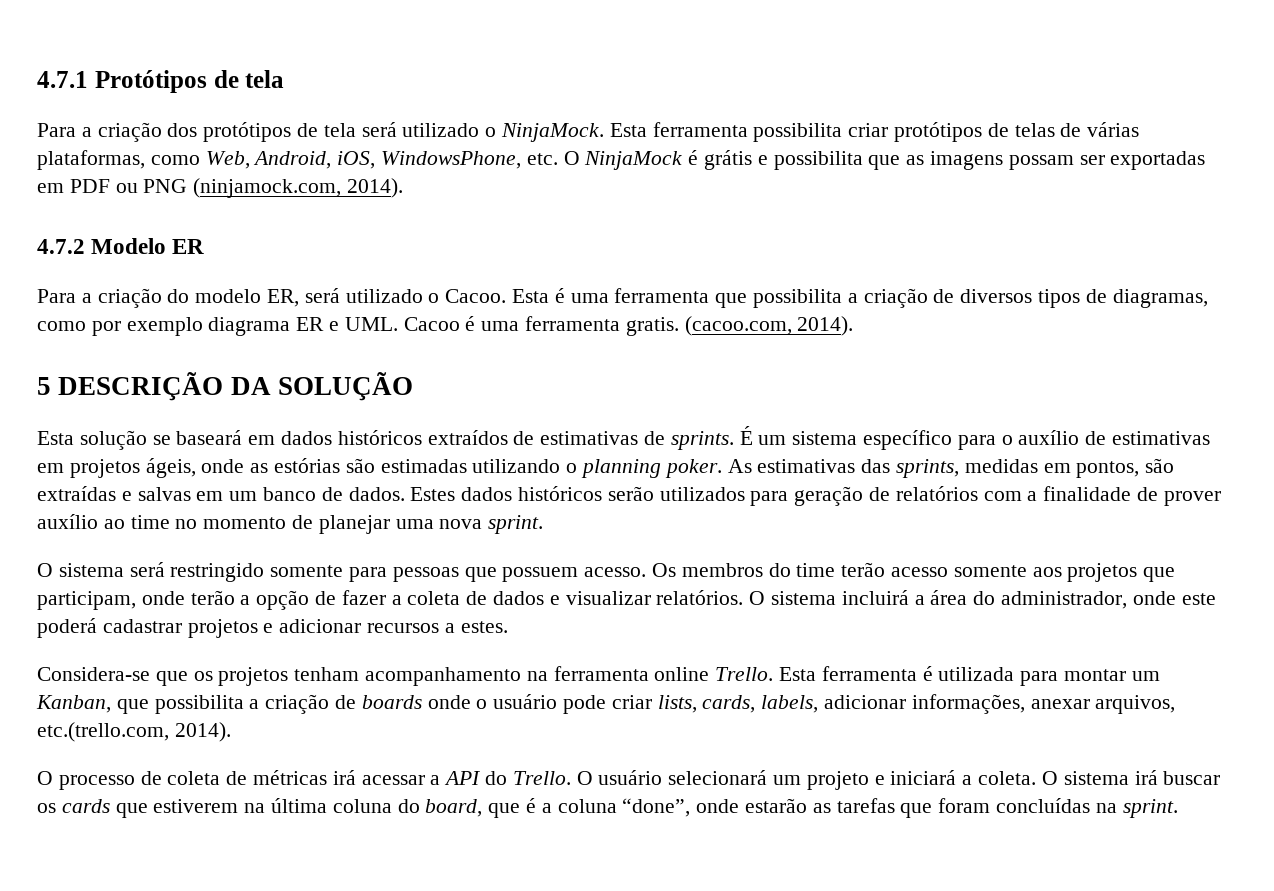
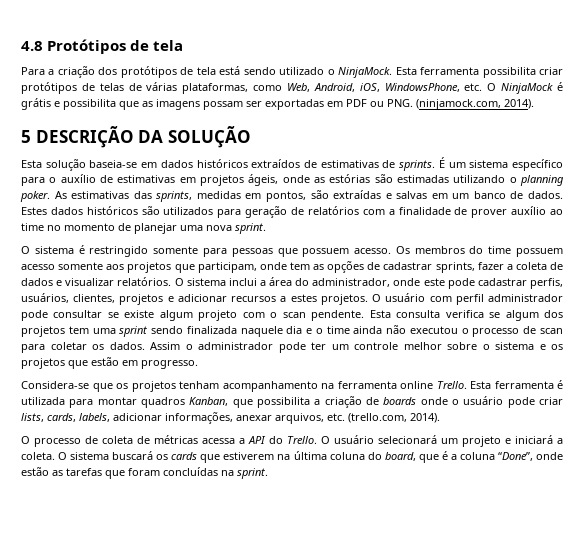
- 4.7.1 Protótipos de tela
+ 4.8 Protótipos de tela
- Para a criação dos protótipos de tela será utilizado o NinjaMock.
+ Para a criação dos protótipos de tela está sendo utilizado o NinjaMock.
- Esta ferramenta possibilita criar protótipos de telas de várias plataformas, como Web, Android, iOS, WindowsPhone, etc. O NinjaMock é grátis e possibilita que as imagens possam ser exportadas em PDF ou PNG (ninjamock.com, 2014).
+ Esta ferramenta possibilita criar protótipos de telas de várias plataformas, como Web, Android, iOS, WindowsPhone, etc. O NinjaMock é grátis e possibilita que as imagens possam ser exportadas em PDF ou PNG. (ninjamock.com, 2014).
- 4.7.2 Modelo ER
- Para a criação do modelo ER, será utilizado o Cacoo. Esta é uma ferramenta que possibilita a criação de diversos tipos de diagramas, como por exemplo diagrama ER e UML. Cacoo é uma ferramenta gratis. (cacoo.com, 2014).
- Esta solução se baseará em dados históricos extraídos de estimativas de sprints.
+ Esta solução baseia-se em dados históricos extraídos de estimativas de sprints.
- Estes dados históricos serão utilizados para geração de relatórios com a finalidade de prover auxílio ao time no momento de planejar uma nova sprint.
+ Estes dados históricos são utilizados para geração de relatórios com a finalidade de prover auxílio ao time no momento de planejar uma nova sprint.
- O sistema será restringido somente para pessoas que possuem acesso.
+ O sistema é restringido somente para pessoas que possuem acesso.
- Os membros do time terão acesso somente aos projetos que participam, onde terão a opção de fazer a coleta de dados e visualizar relatórios.
+ Os membros do time possuem acesso somente aos projetos que participam, onde tem as opções de cadastrar sprints, fazer a coleta de dados e visualizar relatórios.
- O sistema incluirá a área do administrador, onde este poderá cadastrar projetos e adicionar recursos a estes.
+ O sistema inclui a área do administrador, onde este pode cadastrar perfis, usuários, clientes, projetos e adicionar recursos a estes projetos. O usuário com perfil administrador pode consultar se existe algum projeto com o scan pendente. Esta consulta verifica se algum dos projetos tem uma sprint sendo finalizada naquele dia e o time ainda não executou o processo de scan para coletar os dados. Assim o administrador pode ter um controle melhor sobre o sistema e os projetos que estão em progresso.
- Esta ferramenta é utilizada para montar um Kanban, que possibilita a criação de boards onde o usuário pode criar lists, cards, labels, adicionar informações, anexar arquivos, etc.(trello.com, 2014).
+ Esta ferramenta é utilizada para montar quadros Kanban, que possibilita a criação de boards onde o usuário pode criar lists, cards, labels, adicionar informações, anexar arquivos, etc. (trello.com, 2014).
- O processo de coleta de métricas irá acessar a API do Trello.
+ O processo de coleta de métricas acessa a API do Trello.
- O sistema irá buscar os cards que estiverem na última coluna do board, que é a coluna “done”, onde estarão as tarefas que foram concluídas na sprint.
+ O sistema buscará os cards que estiverem na última coluna do board, que é a coluna “Done”, onde estão as tarefas que foram concluídas na sprint.

